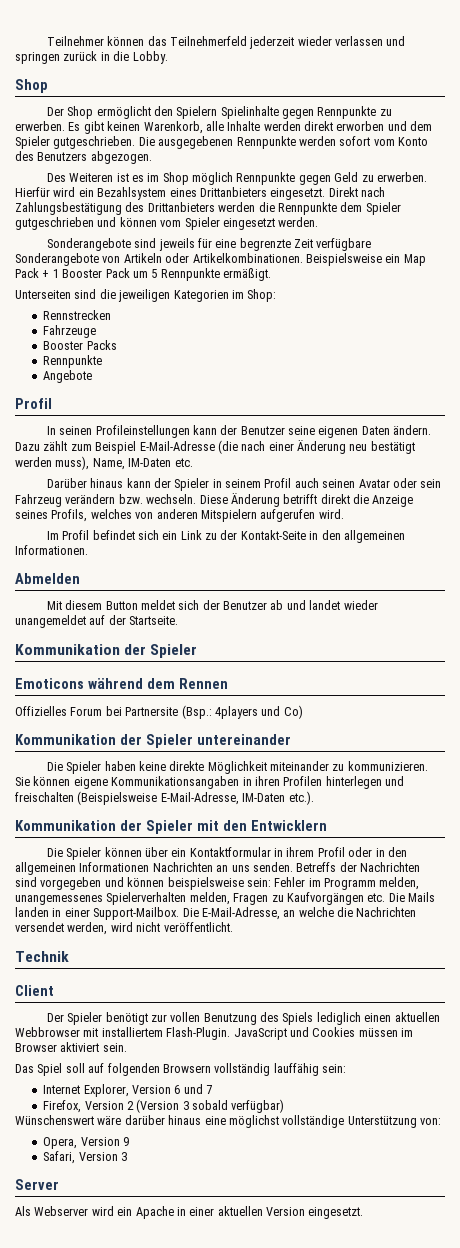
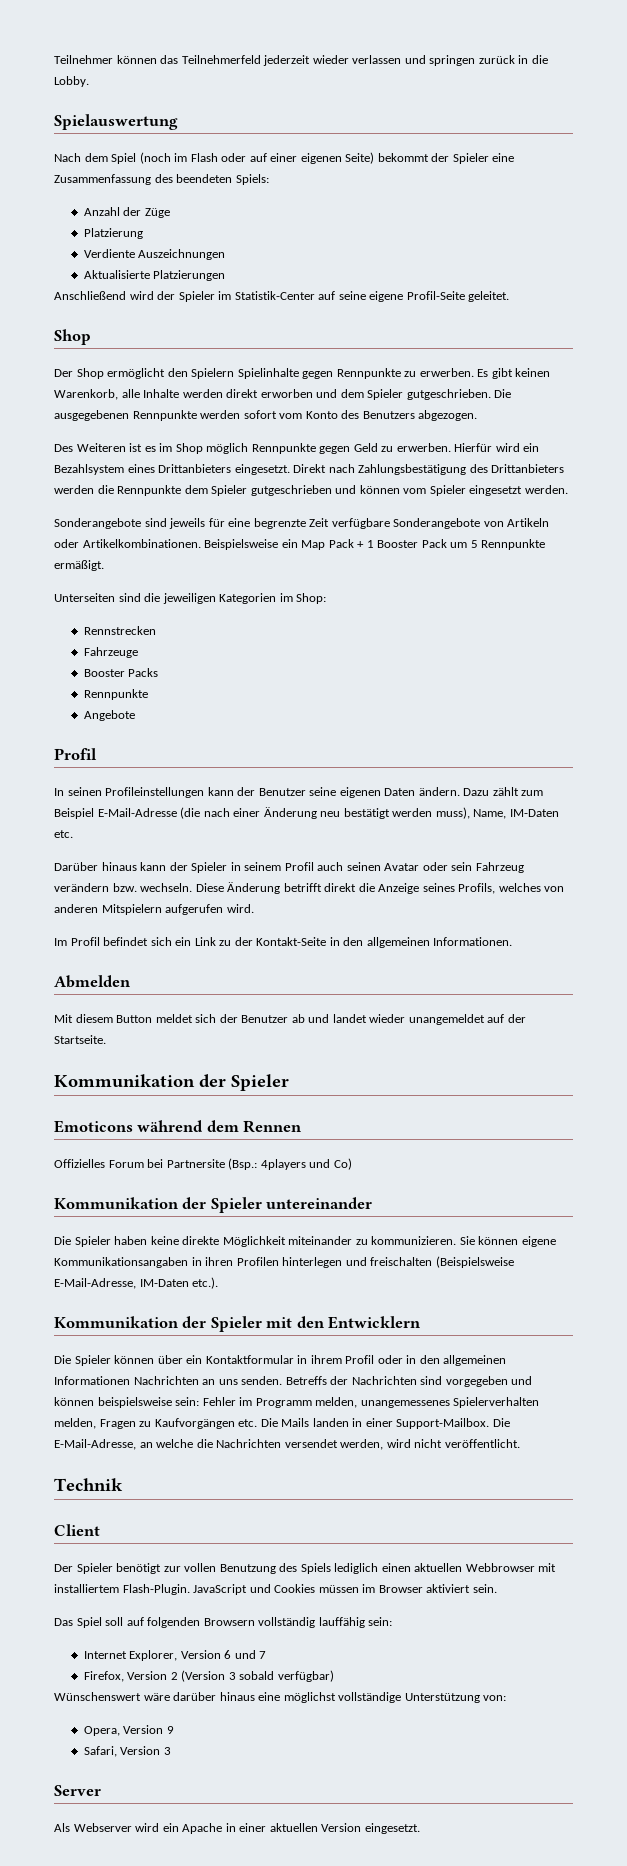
+ Spielauswertung
+ Nach dem Spiel (noch im Flash oder auf einer eigenen Seite) bekommt der Spieler eine Zusammenfassung des beendeten Spiels:
+ Anzahl der Züge
+ Platzierung
+ Verdiente Auszeichnungen
+ Aktualisierte Platzierungen
+ Anschließend wird der Spieler im Statistik-Center auf seine eigene Profil-Seite geleitet.

